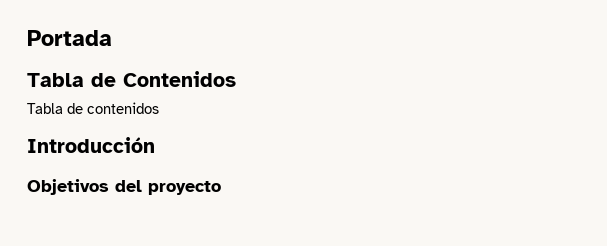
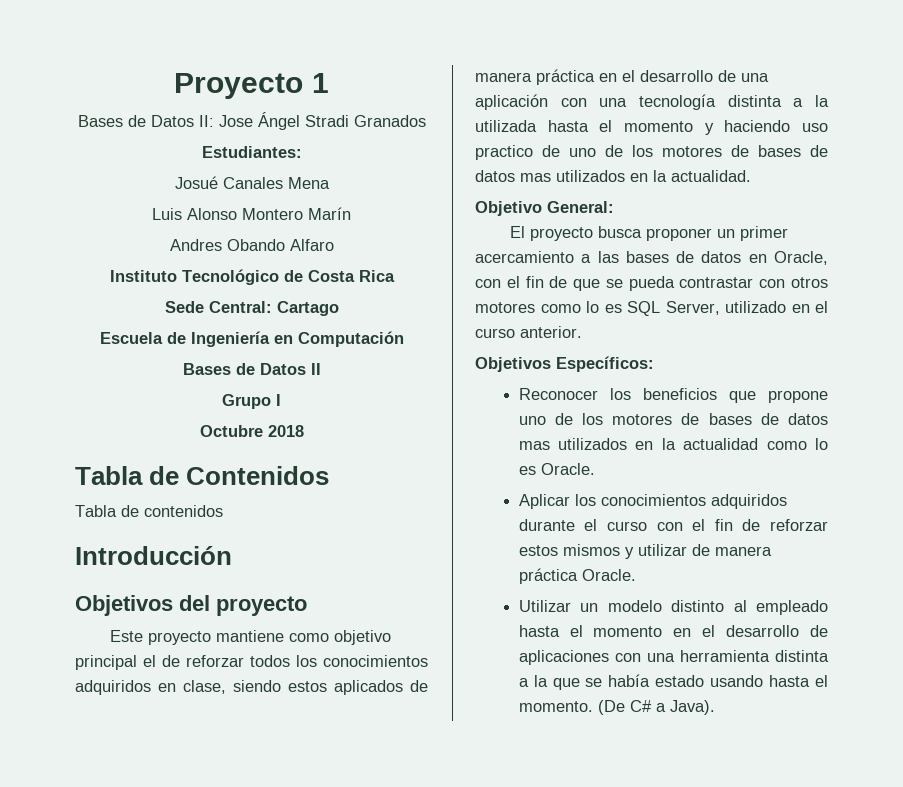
- Portada
+ Proyecto 1
+ Bases de Datos II: Jose Ángel Stradi Granados
+ Estudiantes:
+ Josué Canales Mena
+ Luis Alonso Montero Marín
+ Andres Obando Alfaro
+ Instituto Tecnológico de Costa Rica
+ Sede Central: Cartago
+ Escuela de Ingeniería en Computación
+ Bases de Datos II
+ Grupo I
+ Octubre 2018
+ Este proyecto mantiene como objetivo principal el de reforzar todos los conocimientos adquiridos en clase, siendo estos aplicados de manera práctica en el desarrollo de una aplicación con una tecnología distinta a la utilizada hasta el momento y haciendo uso practico de uno de los motores de bases de datos mas utilizados en la actualidad.
+ Objetivo General:
+ El proyecto busca proponer un primer acercamiento a las bases de datos en Oracle, con el fin de que se pueda contrastar con otros motores como lo es SQL Server, utilizado en el curso anterior.
+ Objetivos Específicos:
+ Reconocer los beneficios que propone uno de los motores de bases de datos mas utilizados en la actualidad como lo es Oracle.
+ Aplicar los conocimientos adquiridos durante el curso con el fin de reforzar estos mismos y utilizar de manera práctica Oracle.
+ Utilizar un modelo distinto al empleado hasta el momento en el desarrollo de aplicaciones con una herramienta distinta a la que se había estado usando hasta el momento. (De C# a Java).

